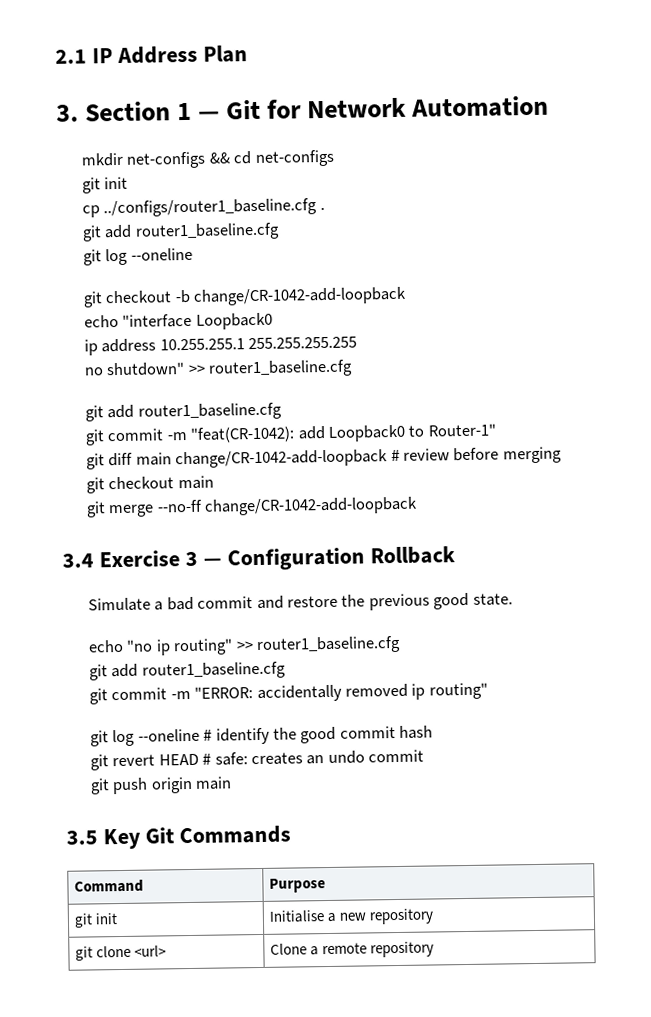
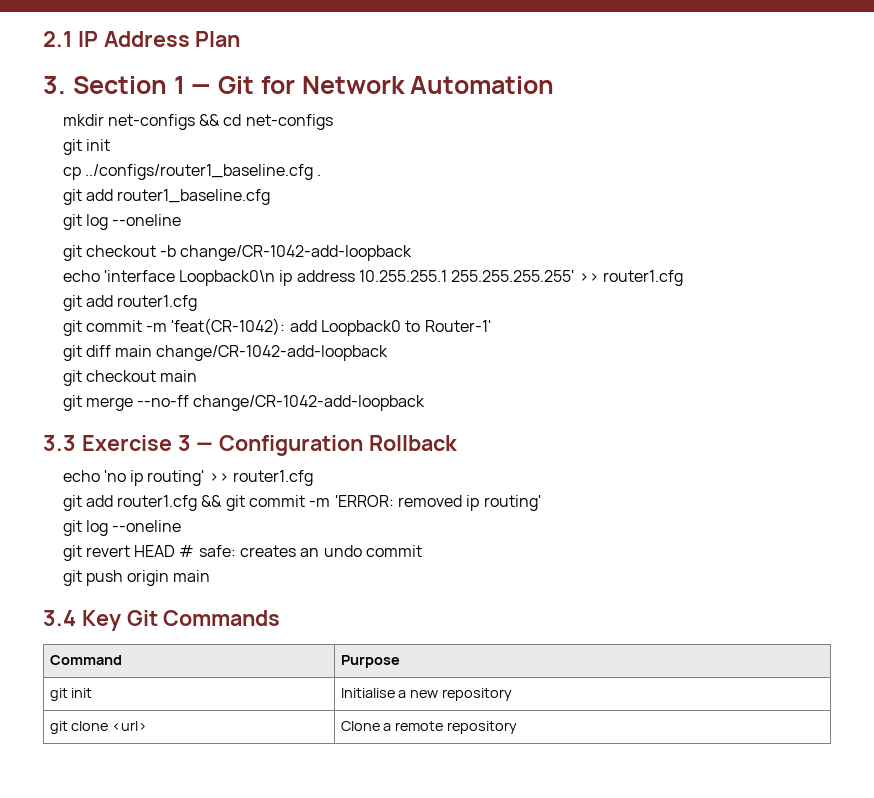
- echo "interface Loopback0
- ip address 10.255.255.1 255.255.255.255
- no shutdown" >> router1_baseline.cfg
- git add router1_baseline.cfg
- git commit -m "feat(CR-1042): add Loopback0 to Router-1"
+ echo 'interface Loopback0\n ip address 10.255.255.1 255.255.255.255' >> router1.cfg
+ git add router1.cfg
+ git commit -m 'feat(CR-1042): add Loopback0 to Router-1'
- git diff main change/CR-1042-add-loopback # review before merging
+ git diff main change/CR-1042-add-loopback
- 3.4 Exercise 3 — Configuration Rollback
+ 3.3 Exercise 3 — Configuration Rollback
- Simulate a bad commit and restore the previous good state.
- echo "no ip routing" >> router1_baseline.cfg
- git add router1_baseline.cfg
- git commit -m "ERROR: accidentally removed ip routing"
- git log --oneline # identify the good commit hash
+ echo 'no ip routing' >> router1.cfg
+ git add router1.cfg && git commit -m 'ERROR: removed ip routing'
+ git log --oneline
- 3.5 Key Git Commands
+ 3.4 Key Git Commands

